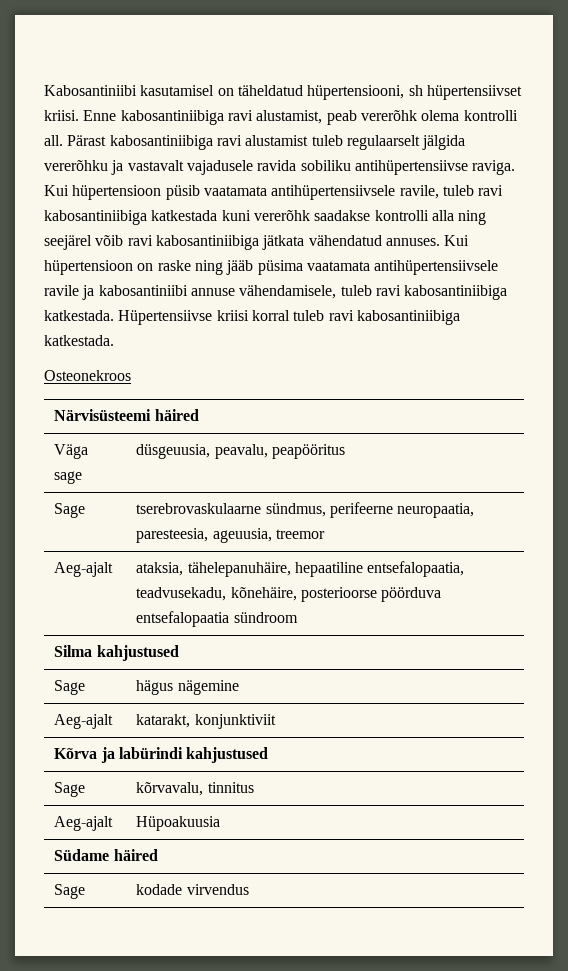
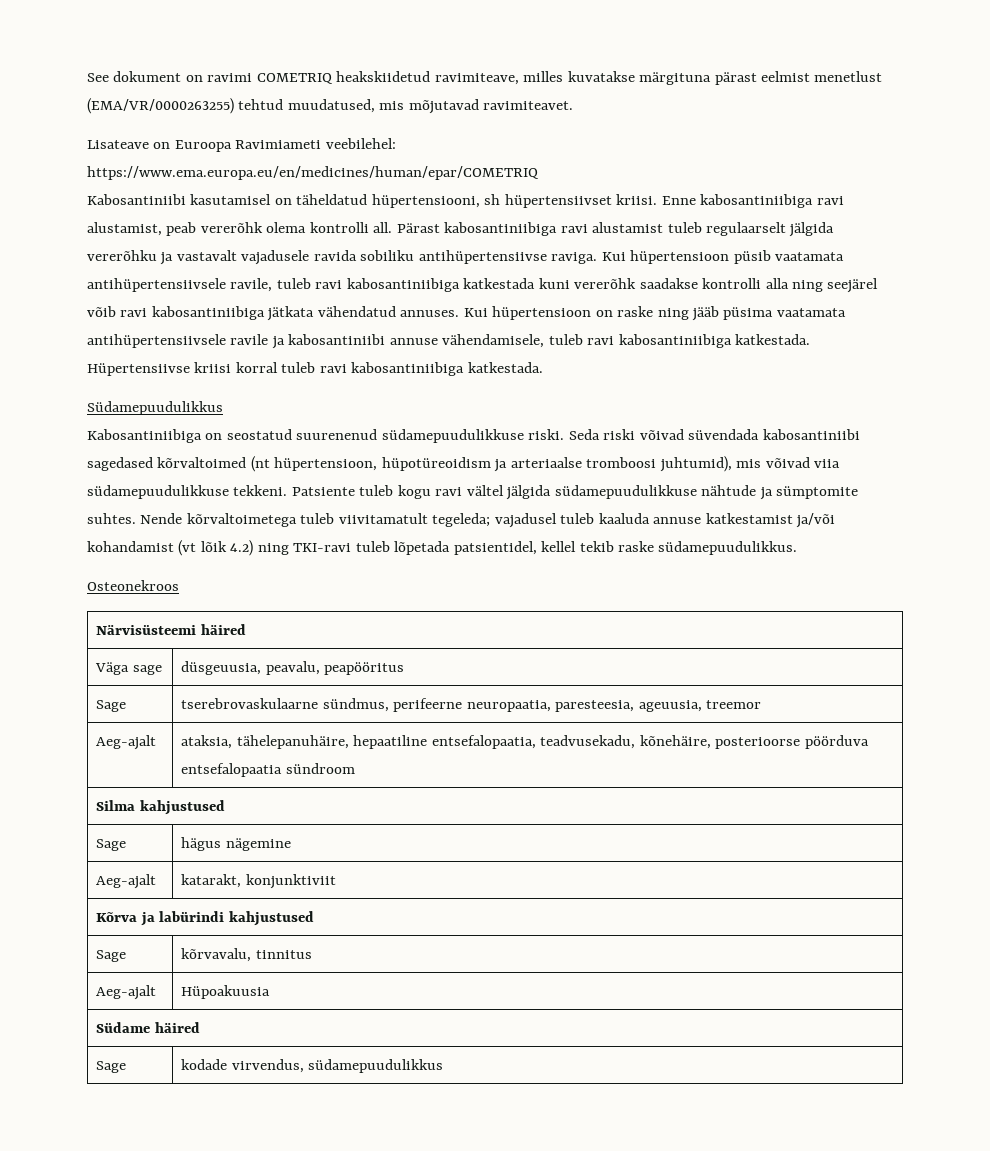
+ See dokument on ravimi COMETRIQ heakskiidetud ravimiteave, milles kuvatakse märgituna pärast eelmist menetlust (EMA/VR/0000263255) tehtud muudatused, mis mõjutavad ravimiteavet.
+ Lisateave on Euroopa Ravimiameti veebilehel:
+ https://www.ema.europa.eu/en/medicines/human/epar/COMETRIQ
+ Südamepuudulikkus
+ Kabosantiniibiga on seostatud suurenenud südamepuudulikkuse riski. Seda riski võivad süvendada kabosantiniibi sagedased kõrvaltoimed (nt hüpertensioon, hüpotüreoidism ja arteriaalse tromboosi juhtumid), mis võivad viia südamepuudulikkuse tekkeni. Patsiente tuleb kogu ravi vältel jälgida südamepuudulikkuse nähtude ja sümptomite suhtes. Nende kõrvaltoimetega tuleb viivitamatult tegeleda; vajadusel tuleb kaaluda annuse katkestamist ja/või kohandamist (vt lõik 4.2) ning TKI-ravi tuleb lõpetada patsientidel, kellel tekib raske südamepuudulikkus.
- Sage | kodade virvendus
+ Sage | kodade virvendus, südamepuudulikkus

